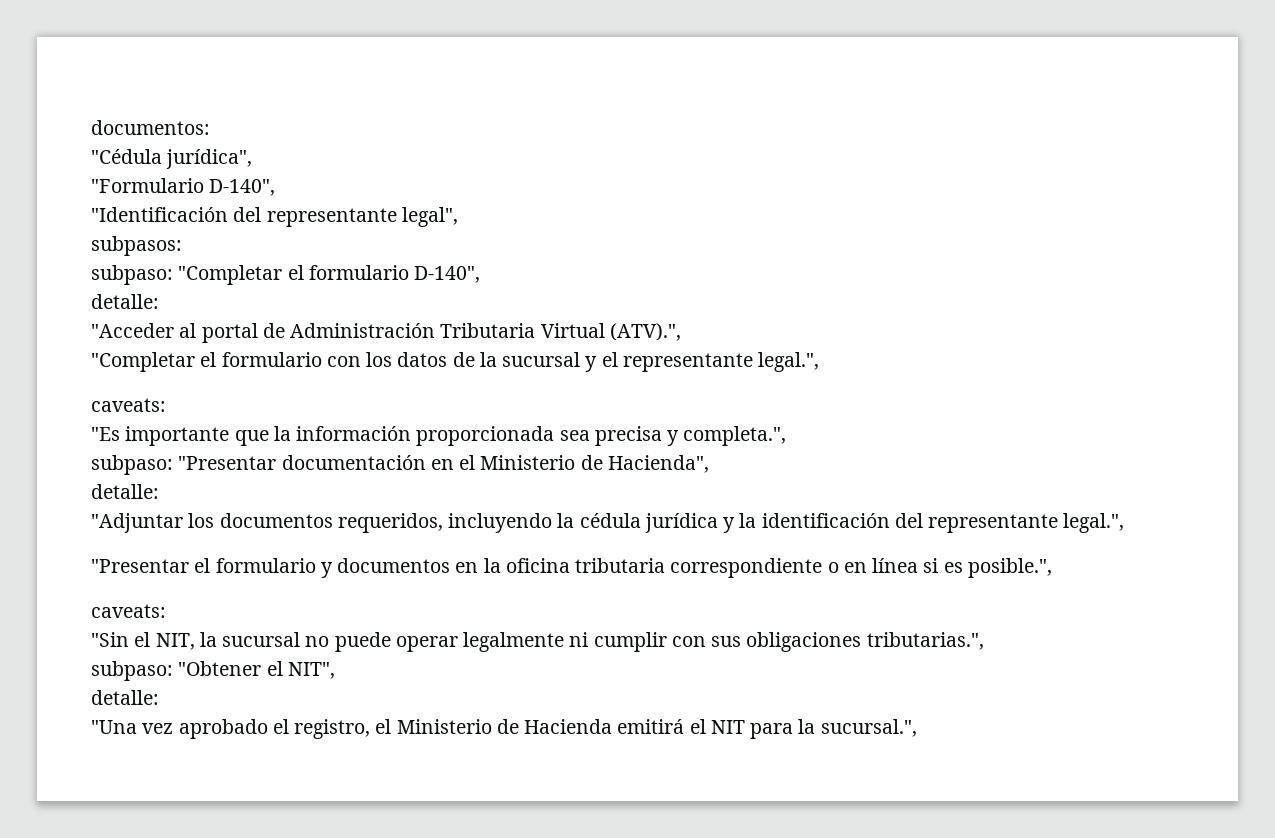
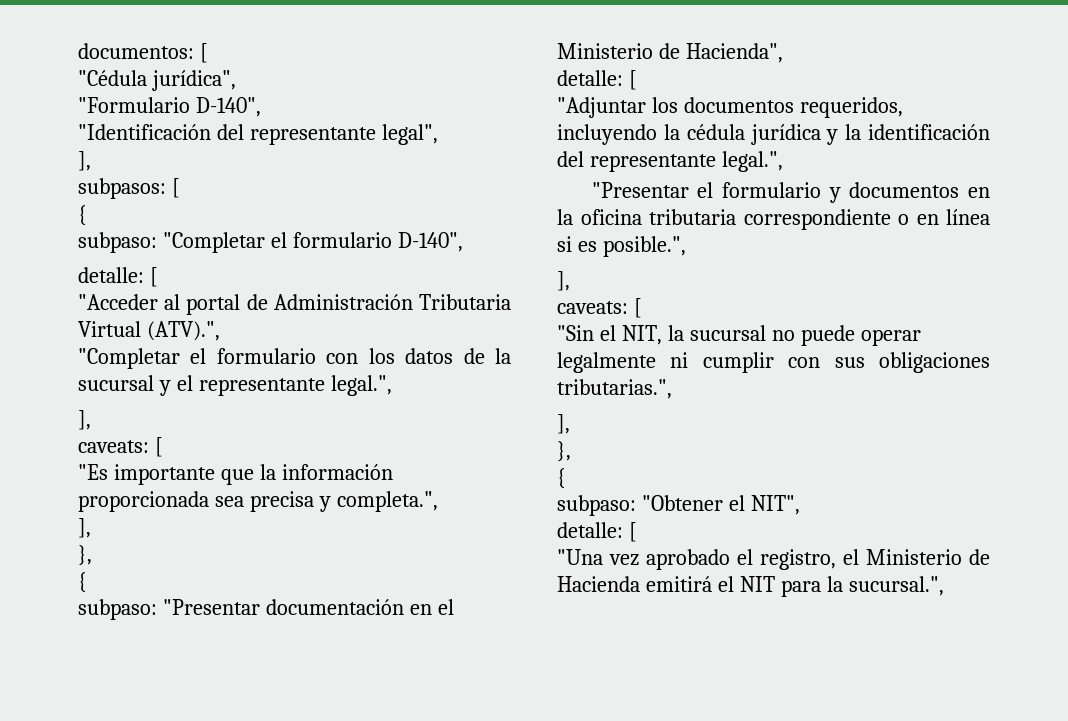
- documentos:
+ documentos: [
  "Identificación del representante legal",
+ ],
- subpasos:
+ subpasos: [
+ {
  subpaso: "Completar el formulario D-140",
- detalle:
+ detalle: [
  "Completar el formulario con los datos de la sucursal y el representante legal.",
- caveats:
+ ],
+ caveats: [
  "Es importante que la información proporcionada sea precisa y completa.",
+ ],
+ },
+ {
  subpaso: "Presentar documentación en el Ministerio de Hacienda",
- detalle:
+ detalle: [
  "Presentar el formulario y documentos en la oficina tributaria correspondiente o en línea si es posible.",
- caveats:
+ ],
+ caveats: [
  "Sin el NIT, la sucursal no puede operar legalmente ni cumplir con sus obligaciones tributarias.",
+ ],
+ },
+ {
  subpaso: "Obtener el NIT",
- detalle:
+ detalle: [

